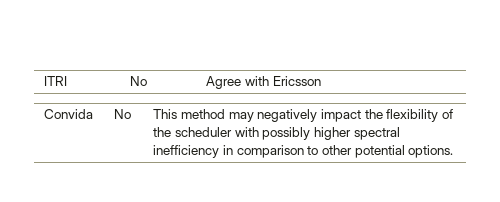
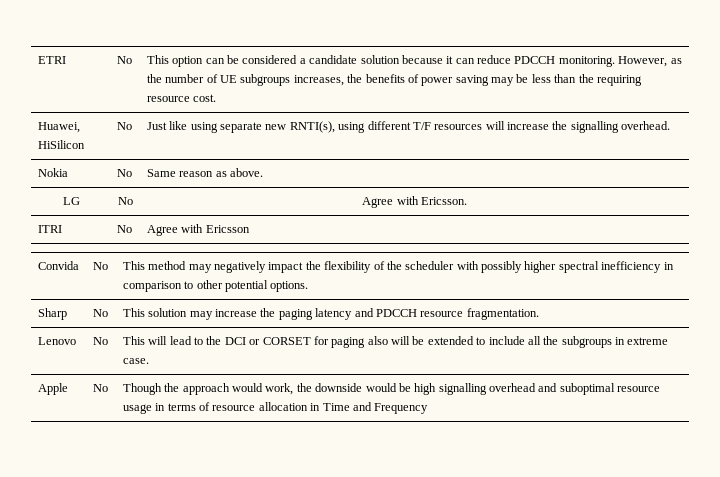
+ ETRI | No | This option can be considered a candidate solution because it can reduce PDCCH monitoring. However, as the number of UE subgroups increases, the benefits of power saving may be less than the requiring resource cost.
+ Huawei, HiSilicon | No | Just like using separate new RNTI(s), using different T/F resources will increase the signalling overhead.
+ Nokia | No | Same reason as above.
+ LG | No | Agree with Ericsson.
+ Sharp | No | This solution may increase the paging latency and PDCCH resource fragmentation.
+ Lenovo | No | This will lead to the DCI or CORSET for paging also will be extended to include all the subgroups in extreme case.
+ Apple | No | Though the approach would work, the downside would be high signalling overhead and suboptimal resource usage in terms of resource allocation in Time and Frequency

